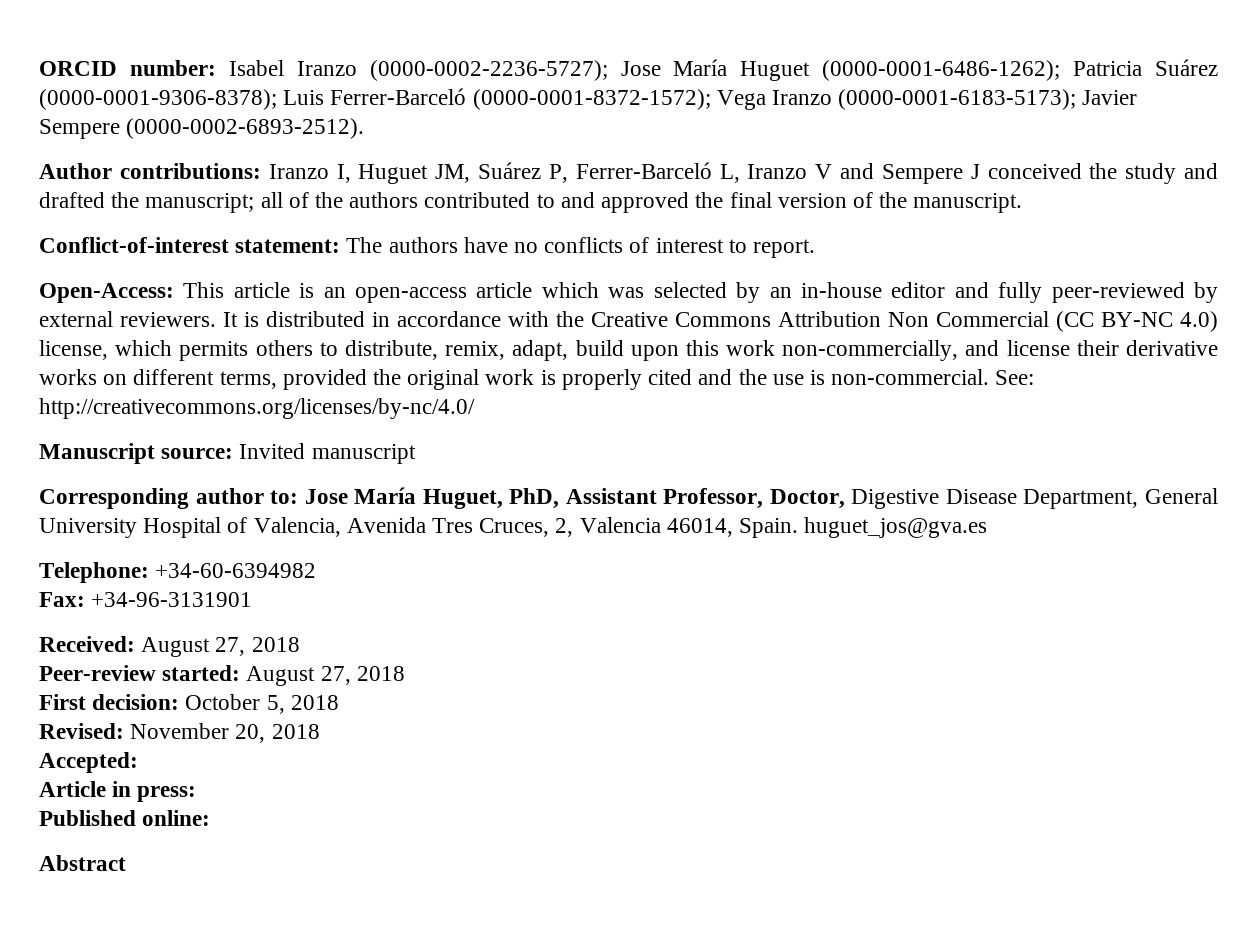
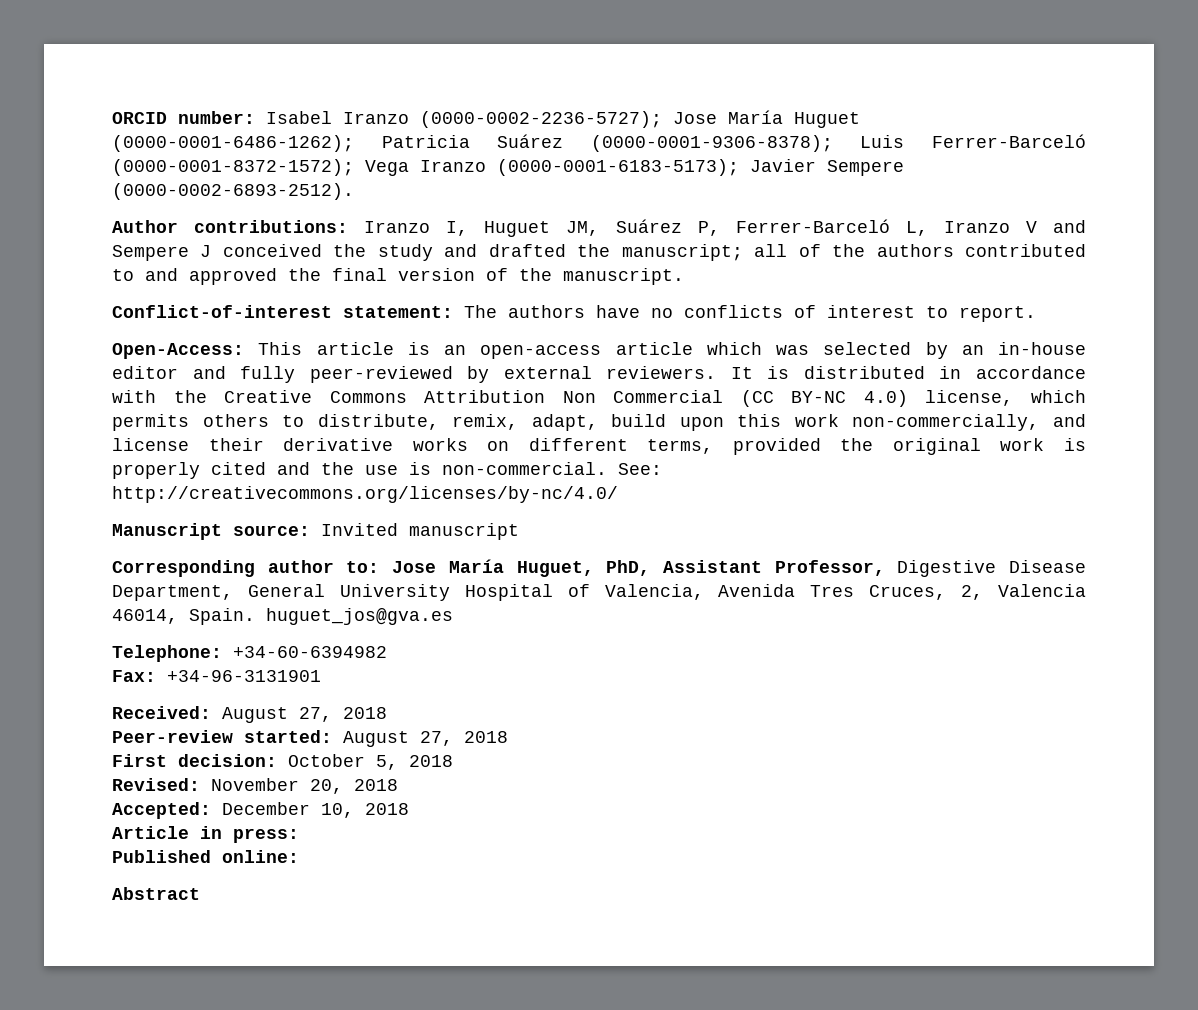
- Corresponding author to: Jose María Huguet, PhD, Assistant Professor, Doctor, Digestive Disease Department, General University Hospital of Valencia, Avenida Tres Cruces, 2, Valencia 46014, Spain. huguet_jos@gva.es
+ Corresponding author to: Jose María Huguet, PhD, Assistant Professor, Digestive Disease Department, General University Hospital of Valencia, Avenida Tres Cruces, 2, Valencia 46014, Spain. huguet_jos@gva.es
- Accepted:
+ Accepted: December 10, 2018

